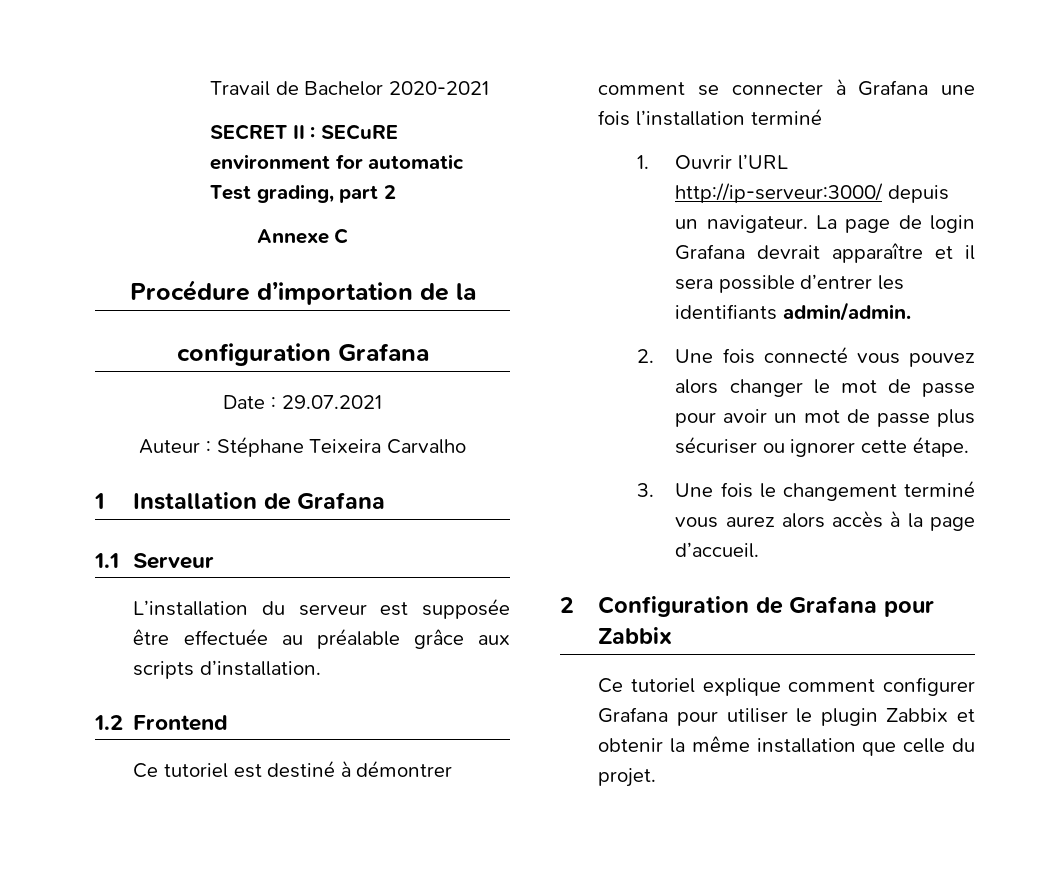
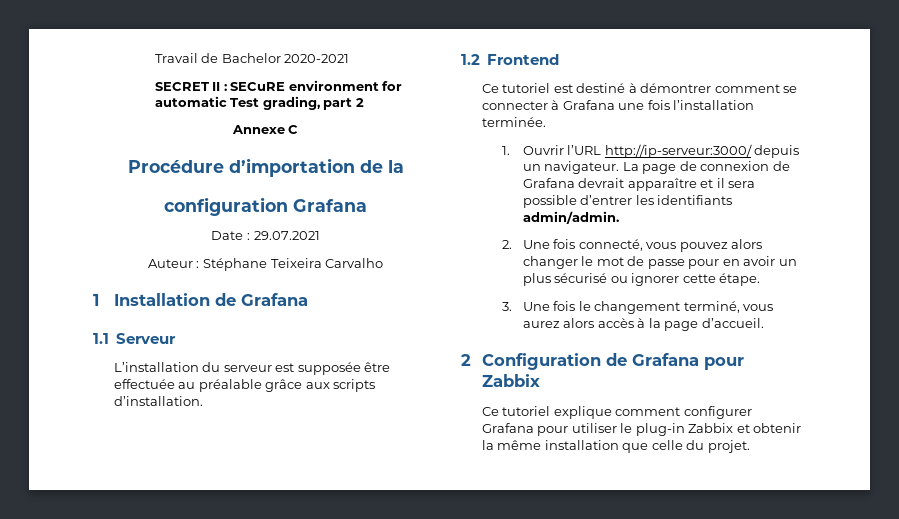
- Ce tutoriel est destiné à démontrer comment se connecter à Grafana une fois l’installation terminé
+ Ce tutoriel est destiné à démontrer comment se connecter à Grafana une fois l’installation terminée.
- La page de login Grafana devrait apparaître et il sera possible d’entrer les identifiants admin/admin.
+ La page de connexion de Grafana devrait apparaître et il sera possible d’entrer les identifiants admin/admin.
- 2. Une fois connecté vous pouvez alors changer le mot de passe pour avoir un mot de passe plus sécuriser ou ignorer cette étape.
+ 2. Une fois connecté, vous pouvez alors changer le mot de passe pour en avoir un plus sécurisé ou ignorer cette étape.
- 3. Une fois le changement terminé vous aurez alors accès à la page d’accueil.
+ 3. Une fois le changement terminé, vous aurez alors accès à la page d’accueil.
- Ce tutoriel explique comment configurer Grafana pour utiliser le plugin Zabbix et obtenir la même installation que celle du projet.
+ Ce tutoriel explique comment configurer Grafana pour utiliser le plug-in Zabbix et obtenir la même installation que celle du projet.

